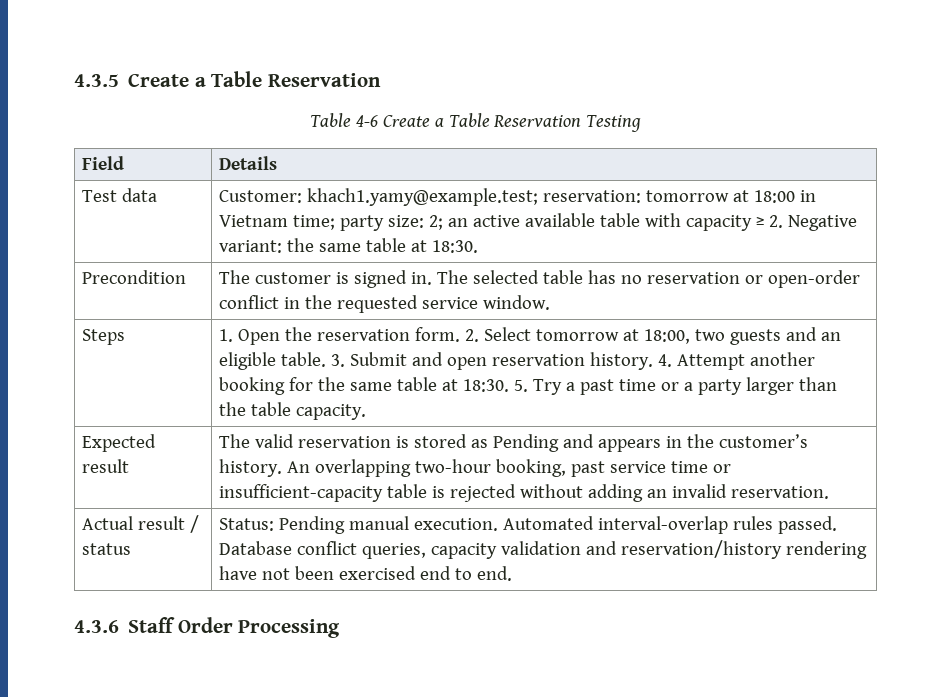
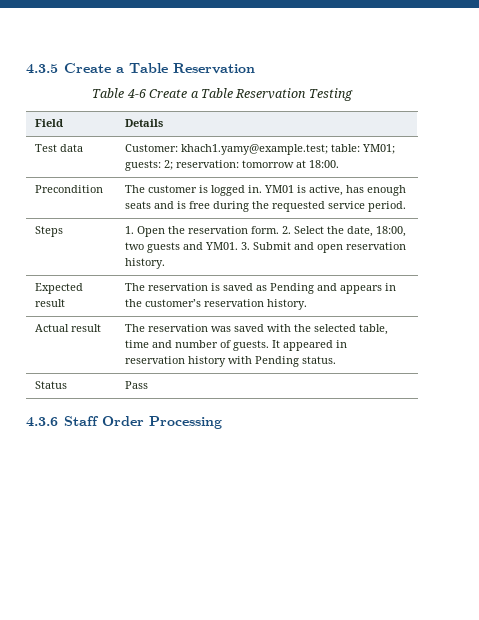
- Test data | Customer: khach1.yamy@example.test; reservation: tomorrow at 18:00 in Vietnam time; party size: 2; an active available table with capacity ≥ 2. Negative variant: the same table at 18:30.
- Precondition | The customer is signed in. The selected table has no reservation or open-order conflict in the requested service window.
+ Test data | Customer: khach1.yamy@example.test; table: YM01; guests: 2; reservation: tomorrow at 18:00.
+ Precondition | The customer is logged in. YM01 is active, has enough seats and is free during the requested service period.
- 2. Select tomorrow at 18:00, two guests and an eligible table.
+ 2. Select the date, 18:00, two guests and YM01.
- 4. Attempt another booking for the same table at 18:30. 5. Try a past time or a party larger than the table capacity.
- Expected result | The valid reservation is stored as Pending and appears in the customer’s history. An overlapping two-hour booking, past service time or insufficient-capacity table is rejected without adding an invalid reservation.
- Actual result / status | Status: Pending manual execution. Automated interval-overlap rules passed. Database conflict queries, capacity validation and reservation/history rendering have not been exercised end to end.
+ Expected result | The reservation is saved as Pending and appears in the customer’s reservation history.
+ Actual result | The reservation was saved with the selected table, time and number of guests. It appeared in reservation history with Pending status.
+ Status | Pass

